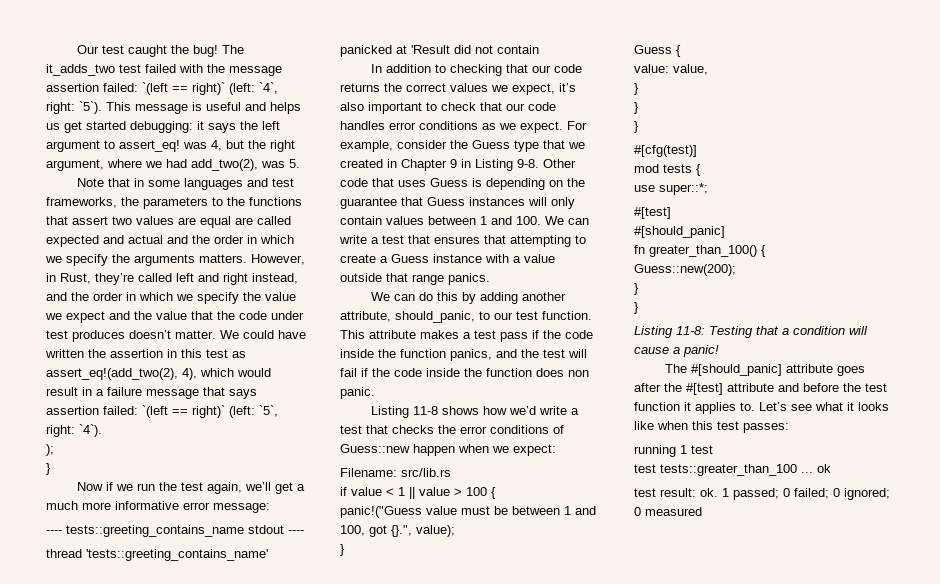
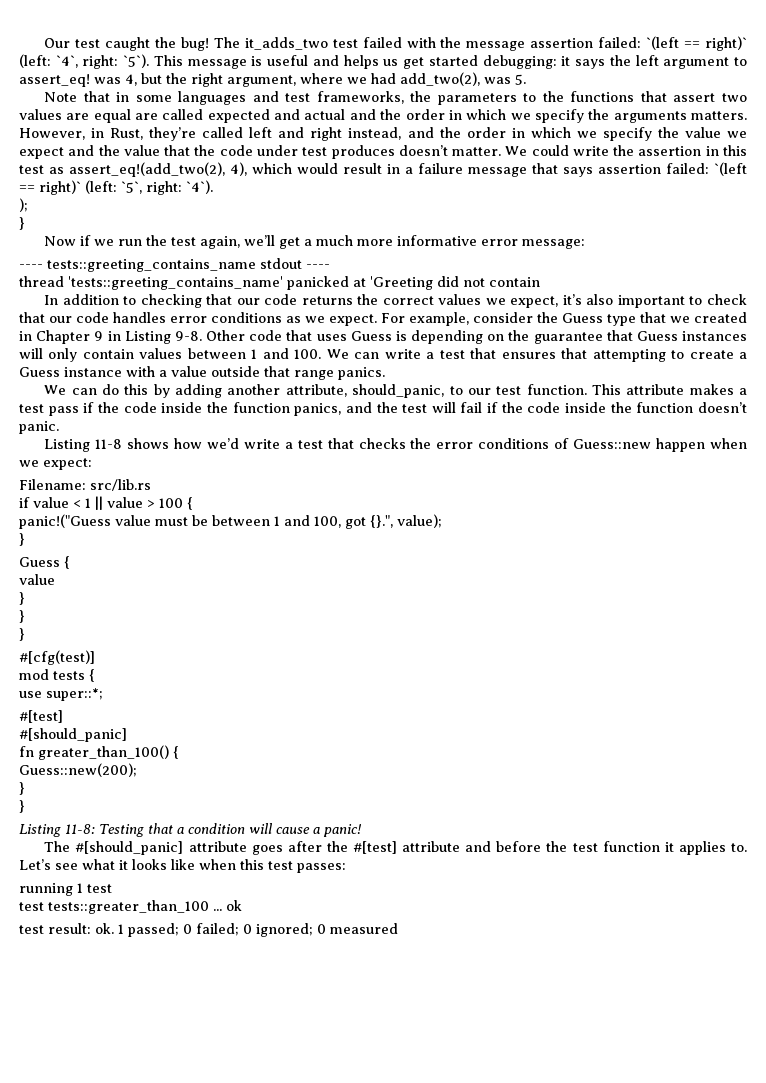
- We could have written the assertion in this test as assert_eq!(add_two(2), 4), which would result in a failure message that says assertion failed: `(left == right)` (left: `5`, right: `4`).
+ We could write the assertion in this test as assert_eq!(add_two(2), 4), which would result in a failure message that says assertion failed: `(left == right)` (left: `5`, right: `4`).
- thread 'tests::greeting_contains_name' panicked at 'Result did not contain
+ thread 'tests::greeting_contains_name' panicked at 'Greeting did not contain
- This attribute makes a test pass if the code inside the function panics, and the test will fail if the code inside the function does non panic.
+ This attribute makes a test pass if the code inside the function panics, and the test will fail if the code inside the function doesn’t panic.
  Guess {
- value: value,
+ value

